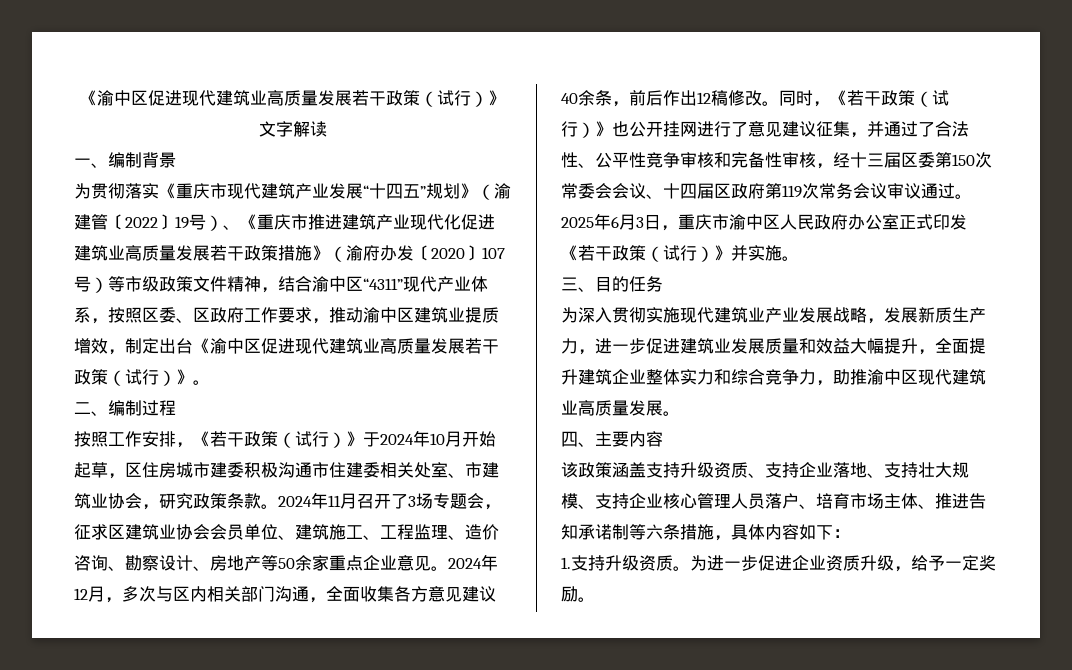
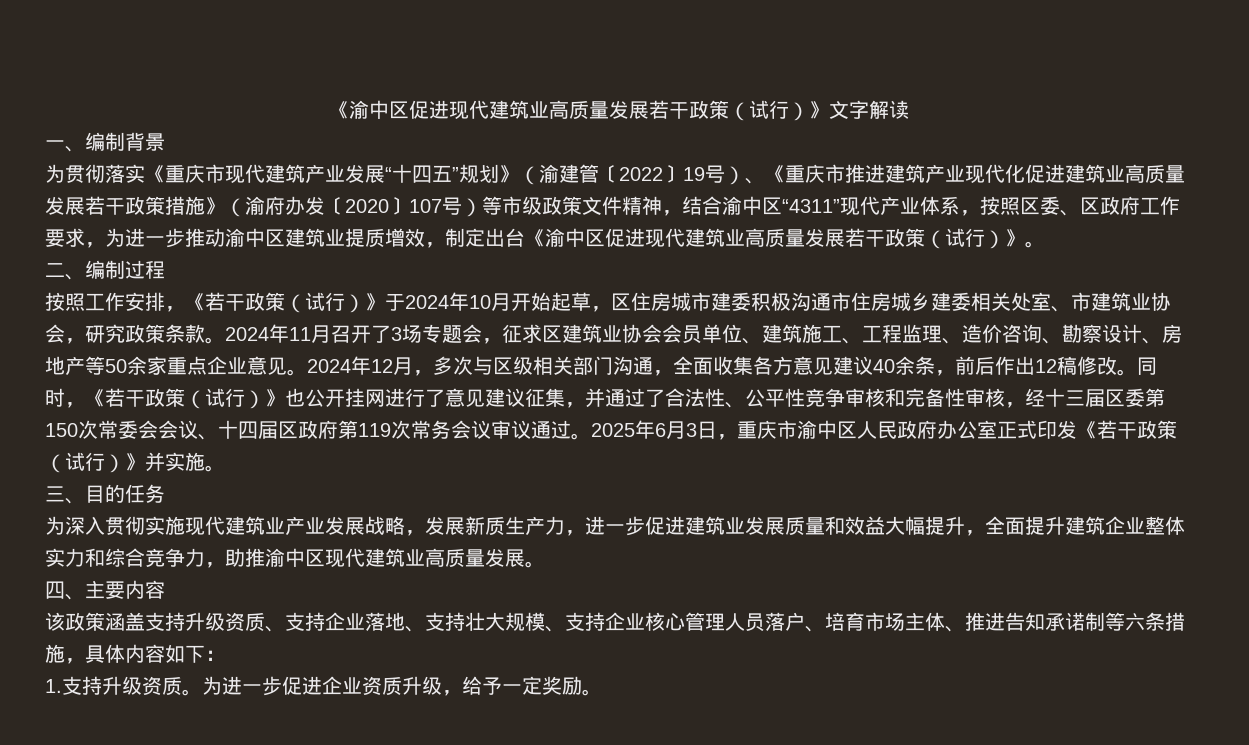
- 为贯彻落实《重庆市现代建筑产业发展“十四五”规划》（渝建管〔2022〕19号）、《重庆市推进建筑产业现代化促进建筑业高质量发展若干政策措施》（渝府办发〔2020〕107号）等市级政策文件精神，结合渝中区“4311”现代产业体系，按照区委、区政府工作要求，推动渝中区建筑业提质增效，制定出台《渝中区促进现代建筑业高质量发展若干政策（试行）》。
+ 为贯彻落实《重庆市现代建筑产业发展“十四五”规划》（渝建管〔2022〕19号）、《重庆市推进建筑产业现代化促进建筑业高质量发展若干政策措施》（渝府办发〔2020〕107号）等市级政策文件精神，结合渝中区“4311”现代产业体系，按照区委、区政府工作要求，为进一步推动渝中区建筑业提质增效，制定出台《渝中区促进现代建筑业高质量发展若干政策（试行）》。
- 按照工作安排，《若干政策（试行）》于2024年10月开始起草，区住房城市建委积极沟通市住建委相关处室、市建筑业协会，研究政策条款。
+ 按照工作安排，《若干政策（试行）》于2024年10月开始起草，区住房城市建委积极沟通市住房城乡建委相关处室、市建筑业协会，研究政策条款。
- 2024年12月，多次与区内相关部门沟通，全面收集各方意见建议40余条，前后作出12稿修改。
+ 2024年12月，多次与区级相关部门沟通，全面收集各方意见建议40余条，前后作出12稿修改。

